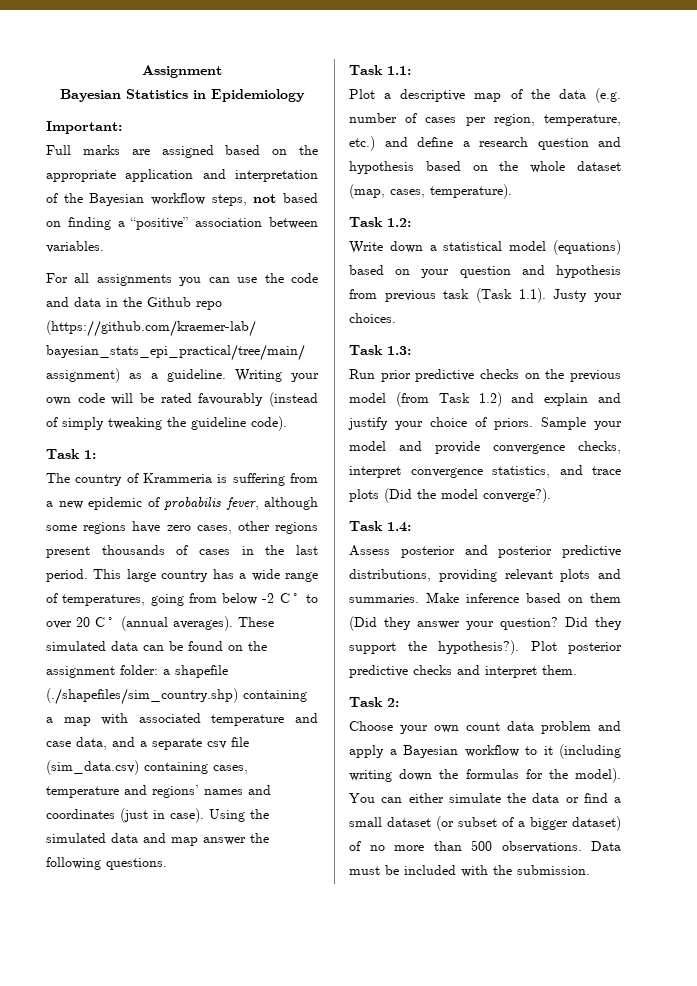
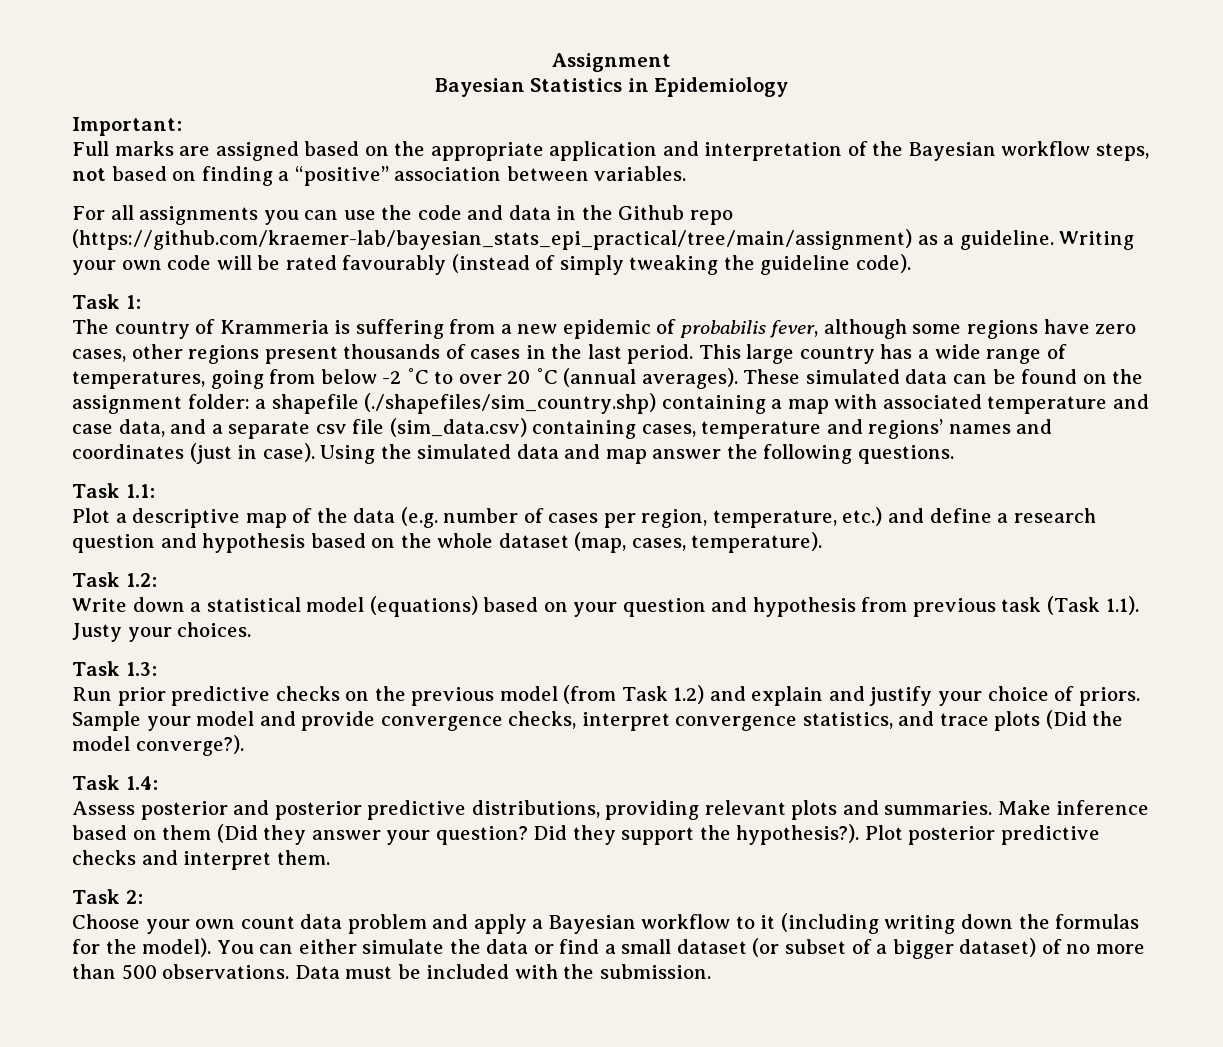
- This large country has a wide range of temperatures, going from below -2 C˚ to over 20 C˚ (annual averages).
+ This large country has a wide range of temperatures, going from below -2 ˚C to over 20 ˚C (annual averages).

